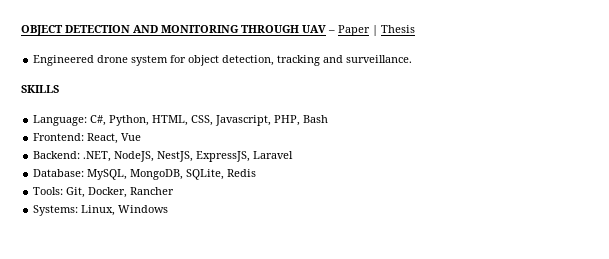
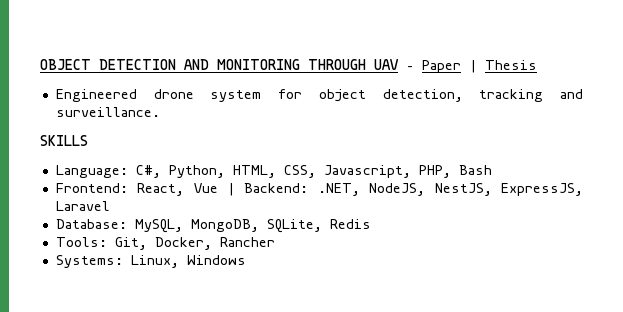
- Frontend: React, Vue
- Backend: .NET, NodeJS, NestJS, ExpressJS, Laravel
+ Frontend: React, Vue | Backend: .NET, NodeJS, NestJS, ExpressJS, Laravel

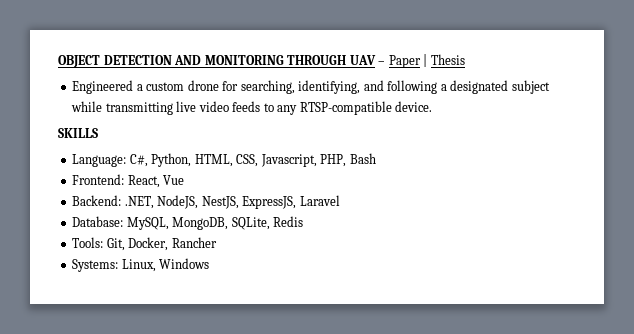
- Engineered drone system for object detection, tracking and surveillance.
+ Engineered a custom drone for searching, identifying, and following a designated subject while transmitting live video feeds to any RTSP-compatible device.
- Frontend: React, Vue | Backend: .NET, NodeJS, NestJS, ExpressJS, Laravel
+ Frontend: React, Vue
+ Backend: .NET, NodeJS, NestJS, ExpressJS, Laravel

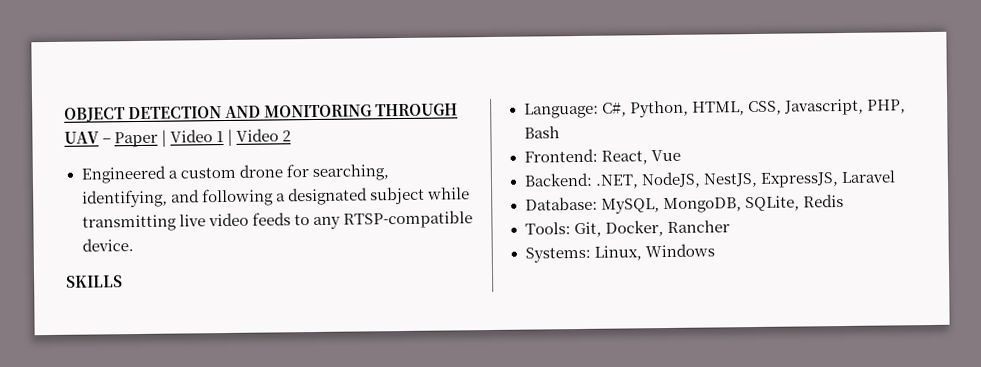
- OBJECT DETECTION AND MONITORING THROUGH UAV – Paper | Thesis
+ OBJECT DETECTION AND MONITORING THROUGH UAV – Paper | Video 1 | Video 2

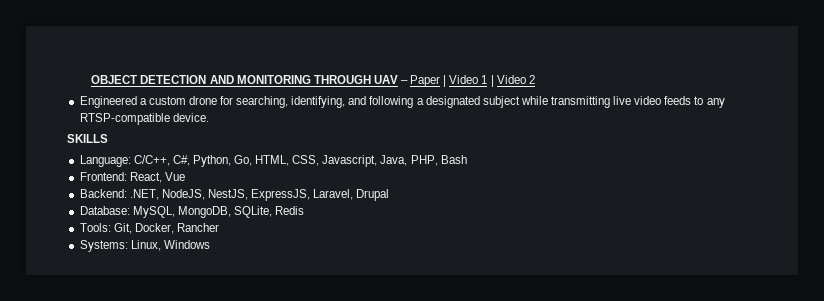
- Language: C#, Python, HTML, CSS, Javascript, PHP, Bash
+ Language: C/C++, C#, Python, Go, HTML, CSS, Javascript, Java, PHP, Bash
- Backend: .NET, NodeJS, NestJS, ExpressJS, Laravel
+ Backend: .NET, NodeJS, NestJS, ExpressJS, Laravel, Drupal

